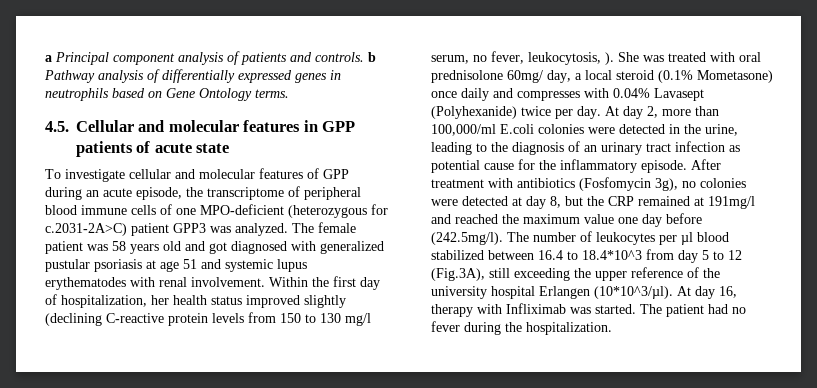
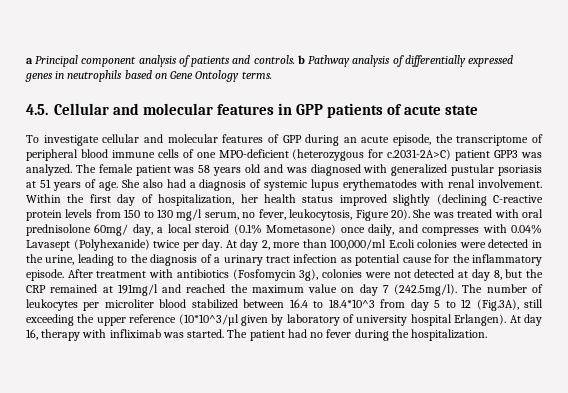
- The female patient was 58 years old and got diagnosed with generalized pustular psoriasis at age 51 and systemic lupus erythematodes with renal involvement.
+ The female patient was 58 years old and was diagnosed with generalized pustular psoriasis at 51 years of age. She also had a diagnosis of systemic lupus erythematodes with renal involvement.
- Within the first day of hospitalization, her health status improved slightly (declining C-reactive protein levels from 150 to 130 mg/l serum, no fever, leukocytosis, ).
+ Within the first day of hospitalization, her health status improved slightly (declining C-reactive protein levels from 150 to 130 mg/l serum, no fever, leukocytosis, Figure 20).
- She was treated with oral prednisolone 60mg/ day, a local steroid (0.1% Mometasone) once daily and compresses with 0.04% Lavasept (Polyhexanide) twice per day.
+ She was treated with oral prednisolone 60mg/ day, a local steroid (0.1% Mometasone) once daily, and compresses with 0.04% Lavasept (Polyhexanide) twice per day.
- At day 2, more than 100,000/ml E.coli colonies were detected in the urine, leading to the diagnosis of an urinary tract infection as potential cause for the inflammatory episode.
+ At day 2, more than 100,000/ml E.coli colonies were detected in the urine, leading to the diagnosis of a urinary tract infection as potential cause for the inflammatory episode.
- After treatment with antibiotics (Fosfomycin 3g), no colonies were detected at day 8, but the CRP remained at 191mg/l and reached the maximum value one day before (242.5mg/l). The number of leukocytes per µl blood stabilized between 16.4 to 18.4*10^3 from day 5 to 12 (Fig.3A), still exceeding the upper reference of the university hospital Erlangen (10*10^3/µl).
+ After treatment with antibiotics (Fosfomycin 3g), colonies were not detected at day 8, but the CRP remained at 191mg/l and reached the maximum value on day 7 (242.5mg/l). The number of leukocytes per microliter blood stabilized between 16.4 to 18.4*10^3 from day 5 to 12 (Fig.3A), still exceeding the upper reference (10*10^3/µl given by laboratory of university hospital Erlangen).
- At day 16, therapy with Infliximab was started.
+ At day 16, therapy with infliximab was started.

